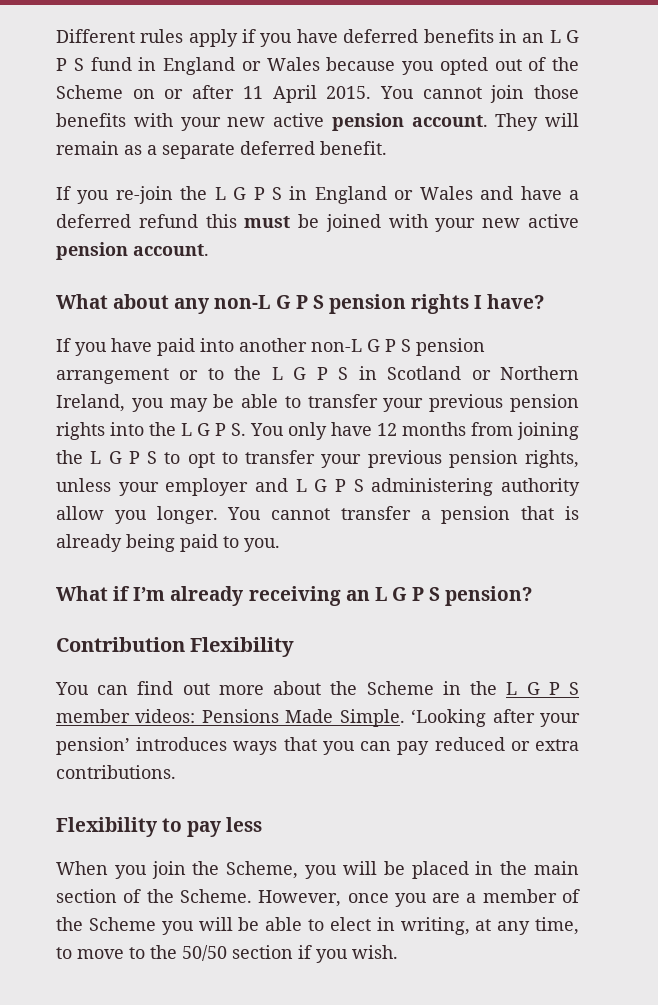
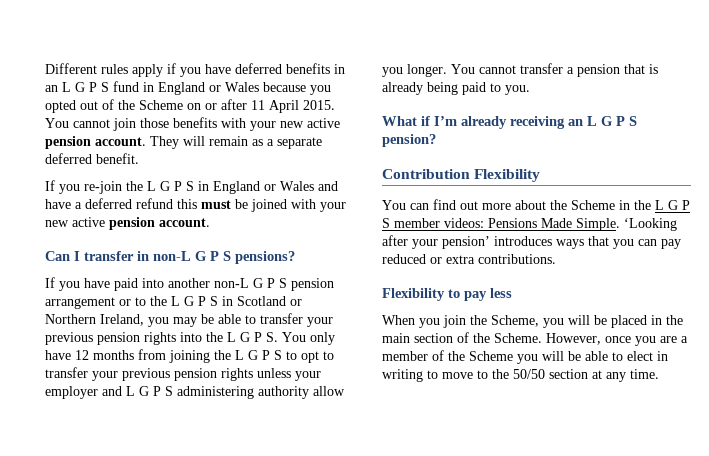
- What about any non-L G P S pension rights I have?
+ Can I transfer in non-L G P S pensions?
- If you have paid into another non-L G P S pension arrangement or to the L G P S in Scotland or Northern Ireland, you may be able to transfer your previous pension rights into the L G P S. You only have 12 months from joining the L G P S to opt to transfer your previous pension rights, unless your employer and L G P S administering authority allow you longer.
+ If you have paid into another non-L G P S pension arrangement or to the L G P S in Scotland or Northern Ireland, you may be able to transfer your previous pension rights into the L G P S. You only have 12 months from joining the L G P S to opt to transfer your previous pension rights unless your employer and L G P S administering authority allow you longer.
- However, once you are a member of the Scheme you will be able to elect in writing, at any time, to move to the 50/50 section if you wish.
+ However, once you are a member of the Scheme you will be able to elect in writing to move to the 50/50 section at any time.

